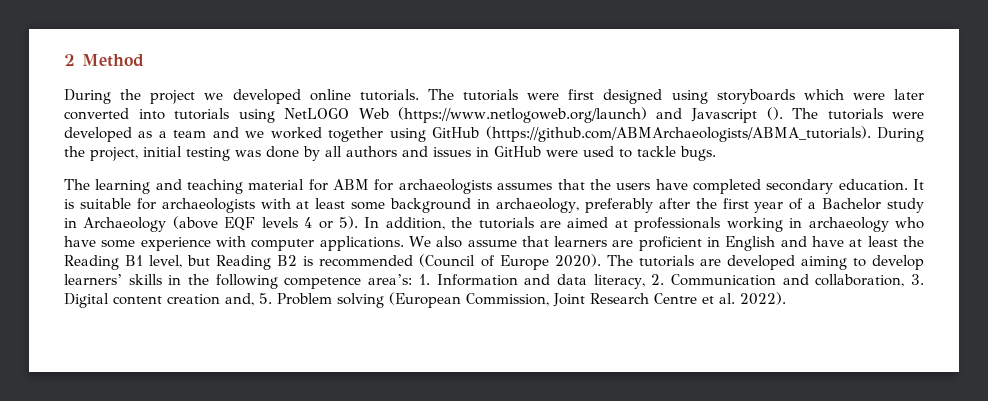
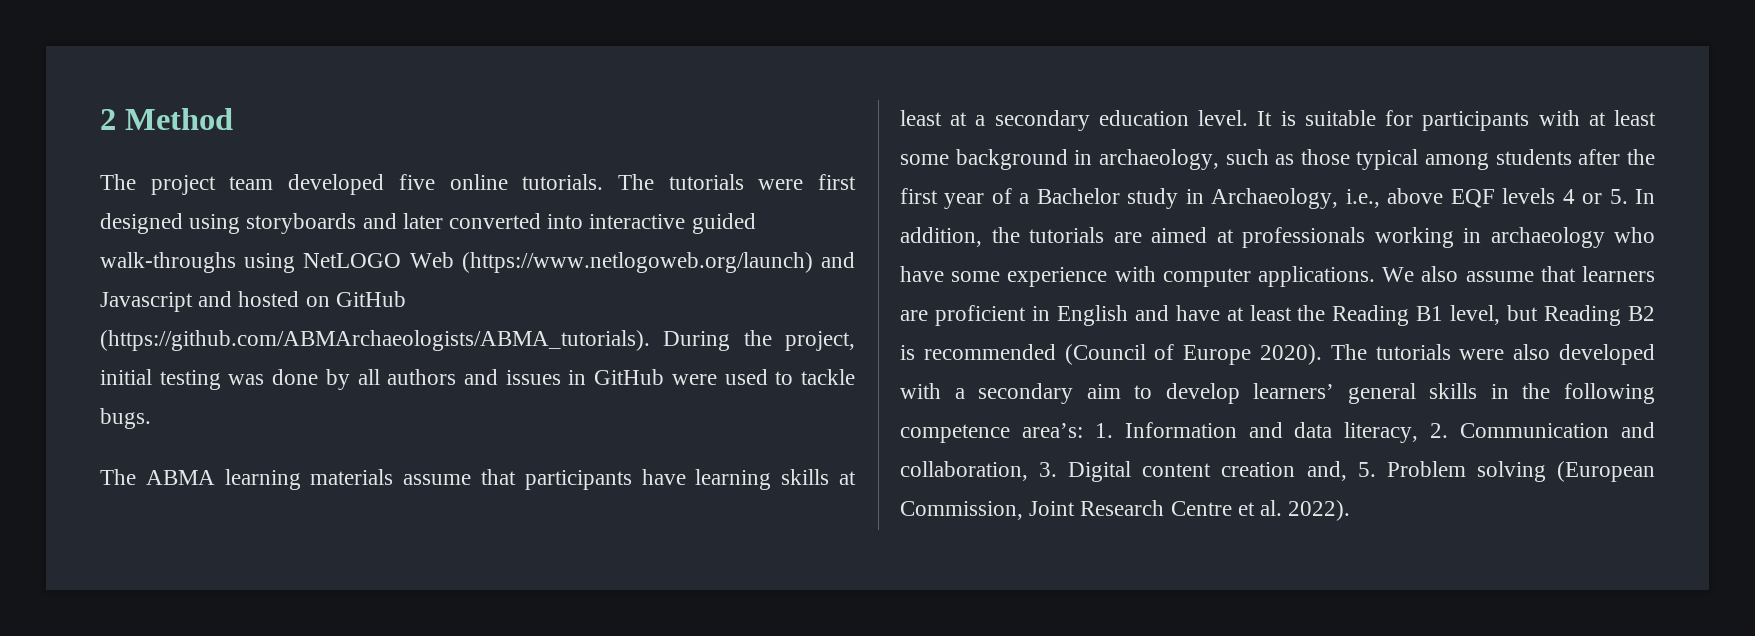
- During the project we developed online tutorials.
+ The project team developed five online tutorials.
- The tutorials were first designed using storyboards which were later converted into tutorials using NetLOGO Web (https://www.netlogoweb.org/launch) and Javascript (). The tutorials were developed as a team and we worked together using GitHub (https://github.com/ABMArchaeologists/ABMA_tutorials). During the project, initial testing was done by all authors and issues in GitHub were used to tackle bugs.
+ The tutorials were first designed using storyboards and later converted into interactive guided walk-throughs using NetLOGO Web (https://www.netlogoweb.org/launch) and Javascript and hosted on GitHub (https://github.com/ABMArchaeologists/ABMA_tutorials). During the project, initial testing was done by all authors and issues in GitHub were used to tackle bugs.
- The learning and teaching material for ABM for archaeologists assumes that the users have completed secondary education.
+ The ABMA learning materials assume that participants have learning skills at least at a secondary education level.
- It is suitable for archaeologists with at least some background in archaeology, preferably after the first year of a Bachelor study in Archaeology (above EQF levels 4 or 5). In addition, the tutorials are aimed at professionals working in archaeology who have some experience with computer applications.
+ It is suitable for participants with at least some background in archaeology, such as those typical among students after the first year of a Bachelor study in Archaeology, i.e., above EQF levels 4 or 5. In addition, the tutorials are aimed at professionals working in archaeology who have some experience with computer applications.
- The tutorials are developed aiming to develop learners’ skills in the following competence area’s: 1. Information and data literacy, 2. Communication and collaboration, 3. Digital content creation and, 5. Problem solving (European Commission, Joint Research Centre et al. 2022).
+ The tutorials were also developed with a secondary aim to develop learners’ general skills in the following competence area’s: 1. Information and data literacy, 2. Communication and collaboration, 3. Digital content creation and, 5. Problem solving (European Commission, Joint Research Centre et al. 2022).

